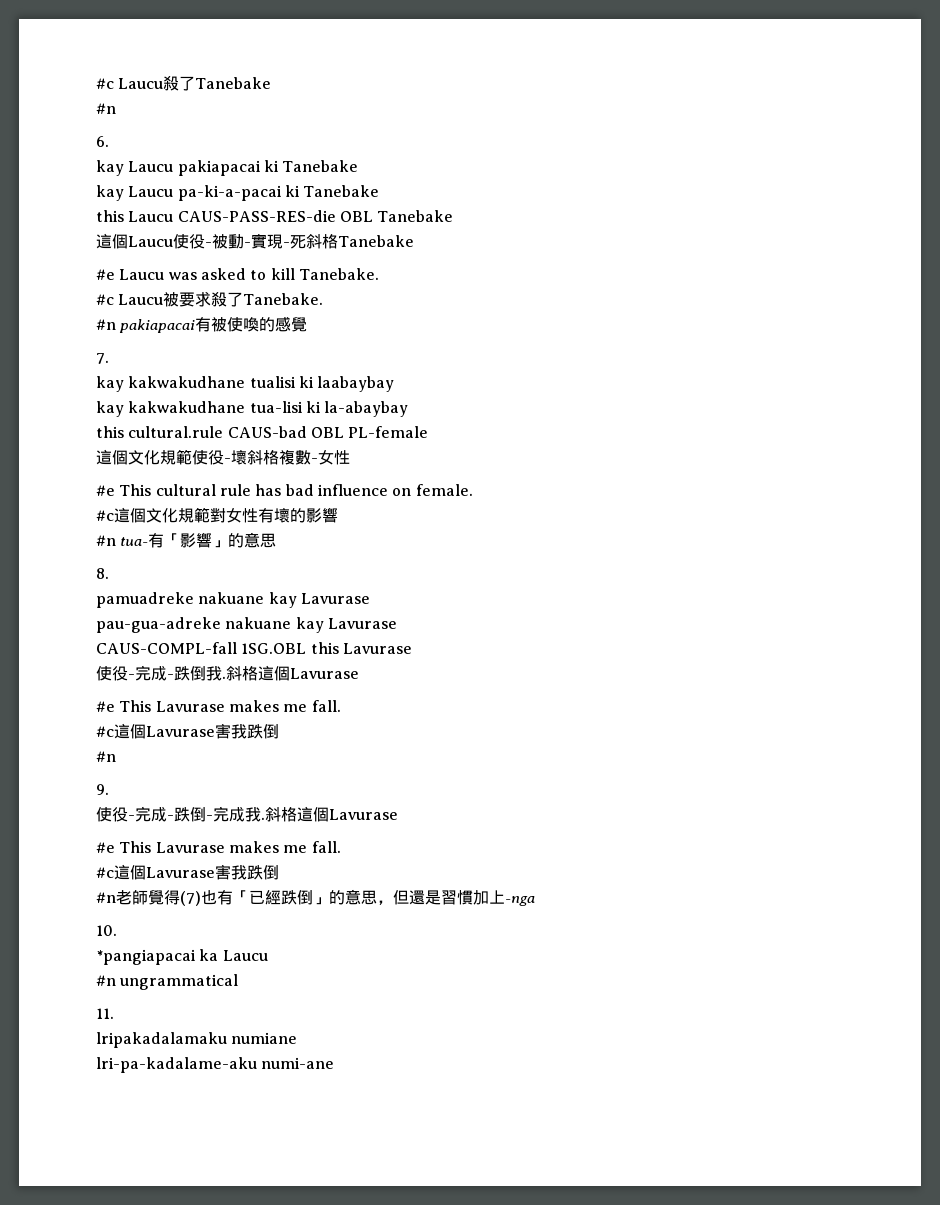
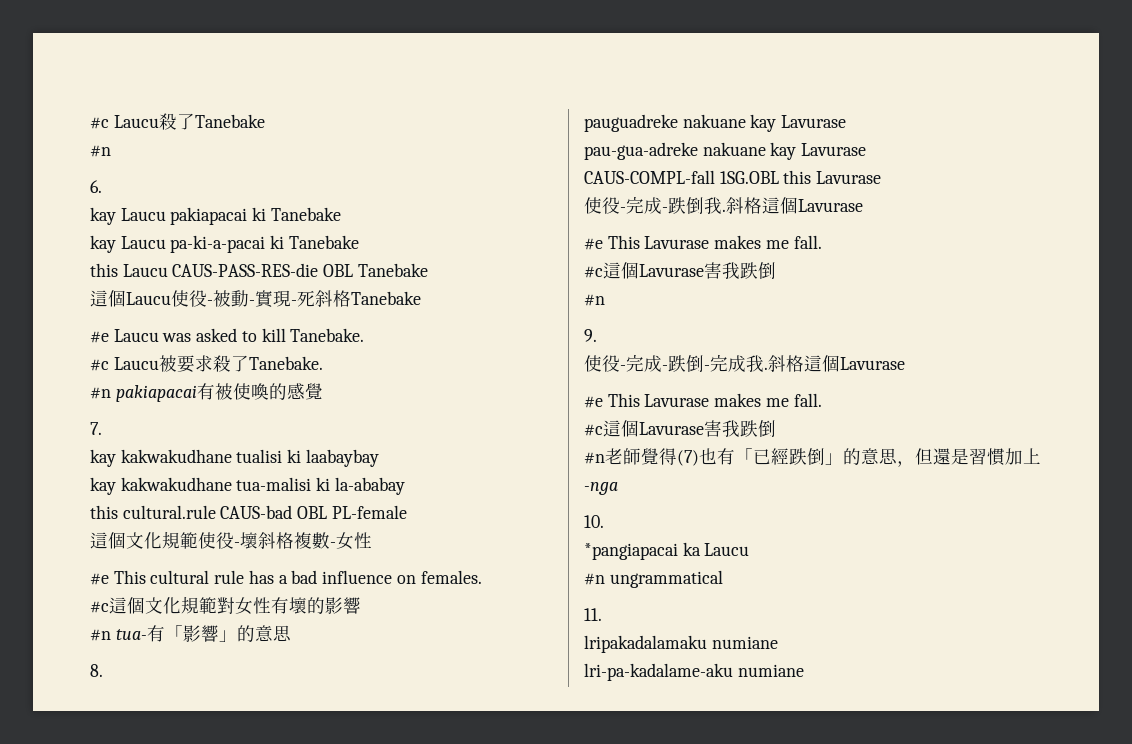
- kay kakwakudhane tua-lisi ki la-abaybay
+ kay kakwakudhane tua-malisi ki la-ababay
- #e This cultural rule has bad influence on female.
+ #e This cultural rule has a bad influence on females.
- pamuadreke nakuane kay Lavurase
+ pauguadreke nakuane kay Lavurase
- lri-pa-kadalame-aku numi-ane
+ lri-pa-kadalame-aku numiane

